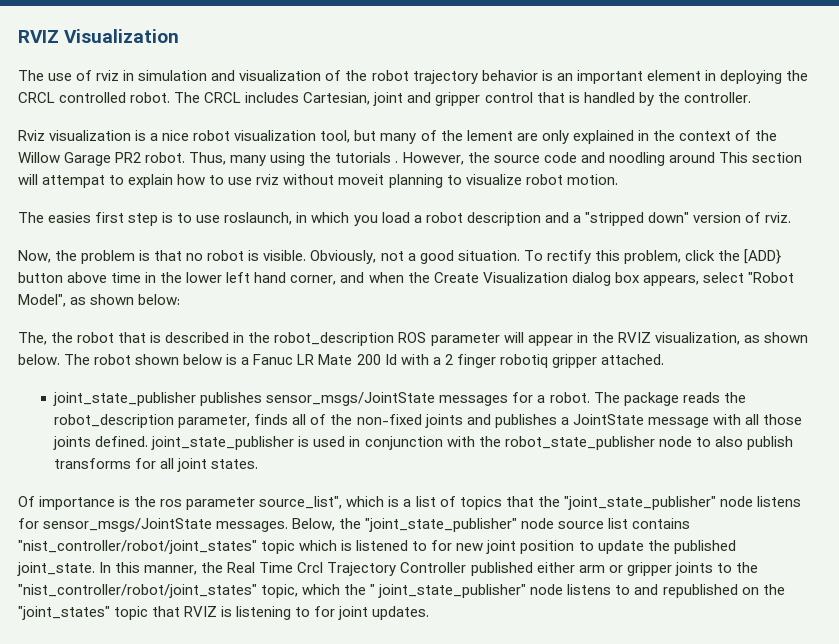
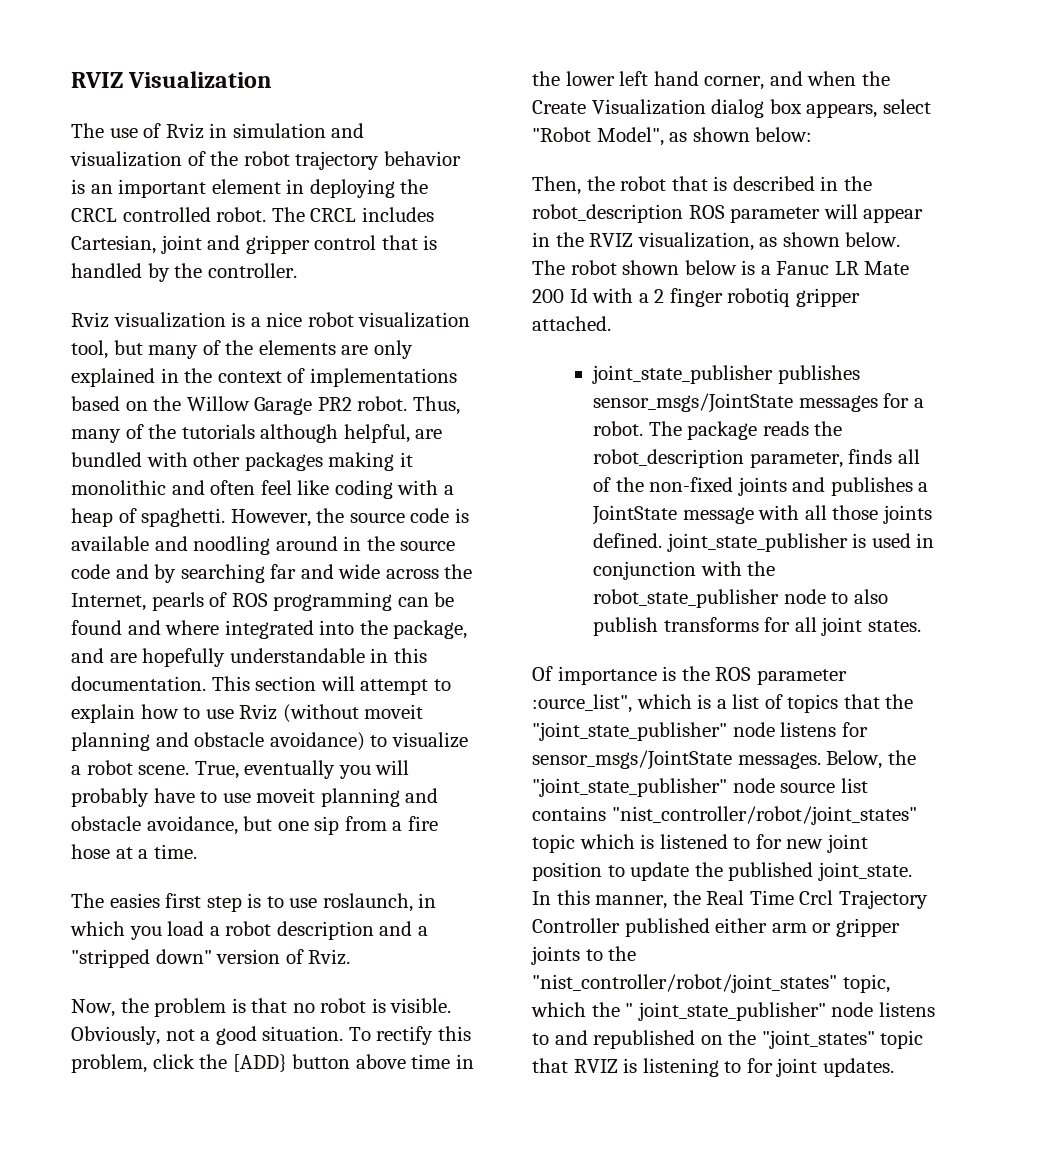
- The use of rviz in simulation and visualization of the robot trajectory behavior is an important element in deploying the CRCL controlled robot.
+ The use of Rviz in simulation and visualization of the robot trajectory behavior is an important element in deploying the CRCL controlled robot.
- Rviz visualization is a nice robot visualization tool, but many of the lement are only explained in the context of the Willow Garage PR2 robot.
+ Rviz visualization is a nice robot visualization tool, but many of the elements are only explained in the context of implementations based on the Willow Garage PR2 robot.
- Thus, many using the tutorials .
+ Thus, many of the tutorials although helpful, are bundled with other packages making it monolithic and often feel like coding with a heap of spaghetti.
- However, the source code and noodling around This section will attempat to explain how to use rviz without moveit planning to visualize robot motion.
+ However, the source code is available and noodling around in the source code and by searching far and wide across the Internet, pearls of ROS programming can be found and where integrated into the package, and are hopefully understandable in this documentation. This section will attempt to explain how to use Rviz (without moveit planning and obstacle avoidance) to visualize a robot scene. True, eventually you will probably have to use moveit planning and obstacle avoidance, but one sip from a fire hose at a time.
- The easies first step is to use roslaunch, in which you load a robot description and a "stripped down" version of rviz.
+ The easies first step is to use roslaunch, in which you load a robot description and a "stripped down" version of Rviz.
- The, the robot that is described in the robot_description ROS parameter will appear in the RVIZ visualization, as shown below.
+ Then, the robot that is described in the robot_description ROS parameter will appear in the RVIZ visualization, as shown below.
- Of importance is the ros parameter source_list", which is a list of topics that the "joint_state_publisher" node listens for sensor_msgs/JointState messages.
+ Of importance is the ROS parameter :ource_list", which is a list of topics that the "joint_state_publisher" node listens for sensor_msgs/JointState messages.

